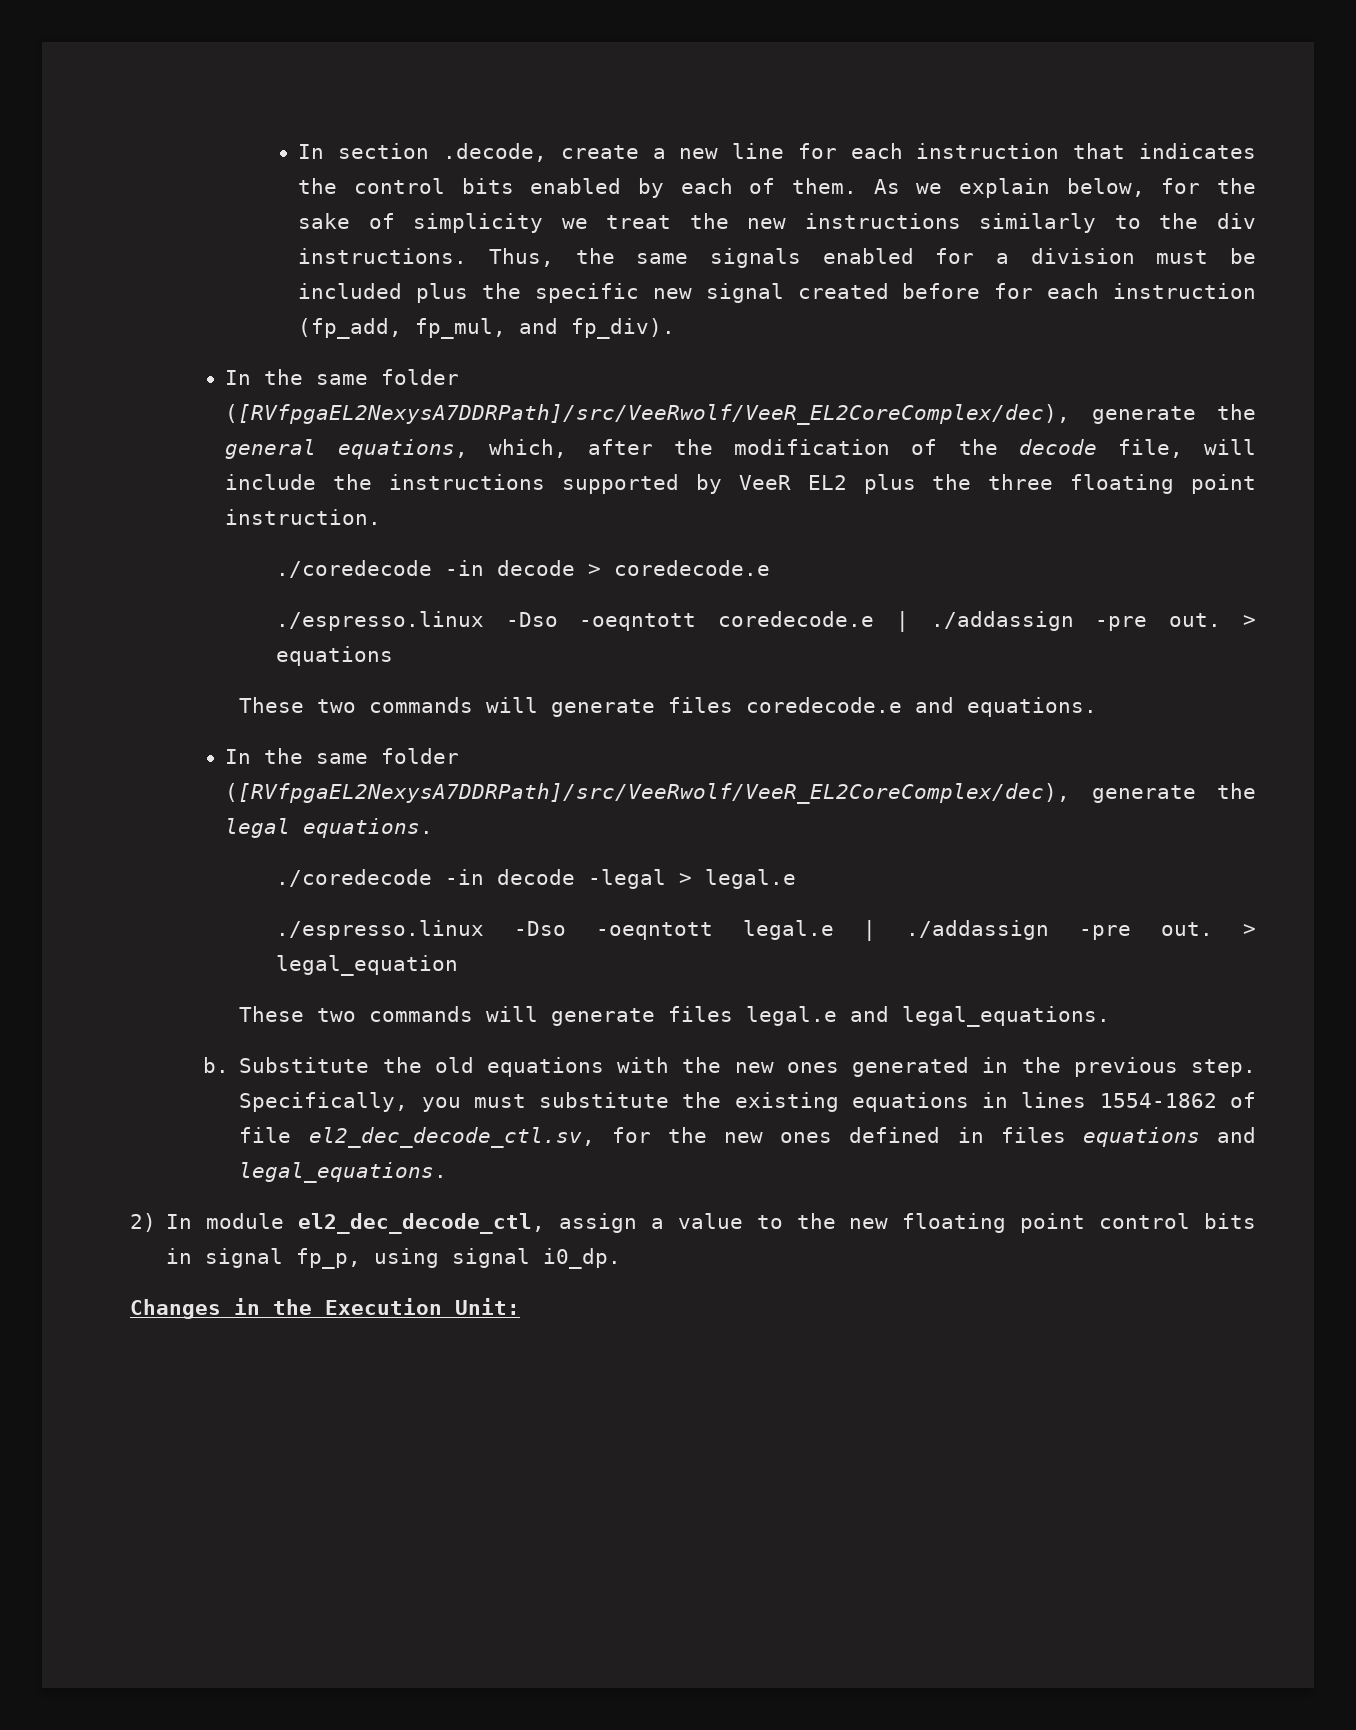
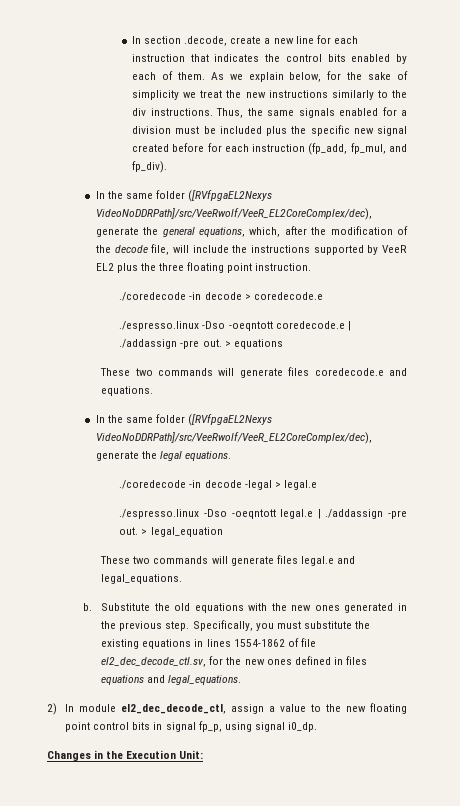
- In the same folder ([RVfpgaEL2NexysA7DDRPath]/src/VeeRwolf/VeeR_EL2CoreComplex/dec), generate the general equations, which, after the modification of the decode file, will include the instructions supported by VeeR EL2 plus the three floating point instruction.
+ In the same folder ([RVfpgaEL2Nexys VideoNoDDRPath]/src/VeeRwolf/VeeR_EL2CoreComplex/dec), generate the general equations, which, after the modification of the decode file, will include the instructions supported by VeeR EL2 plus the three floating point instruction.
- In the same folder ([RVfpgaEL2NexysA7DDRPath]/src/VeeRwolf/VeeR_EL2CoreComplex/dec), generate the legal equations.
+ In the same folder ([RVfpgaEL2Nexys VideoNoDDRPath]/src/VeeRwolf/VeeR_EL2CoreComplex/dec), generate the legal equations.

